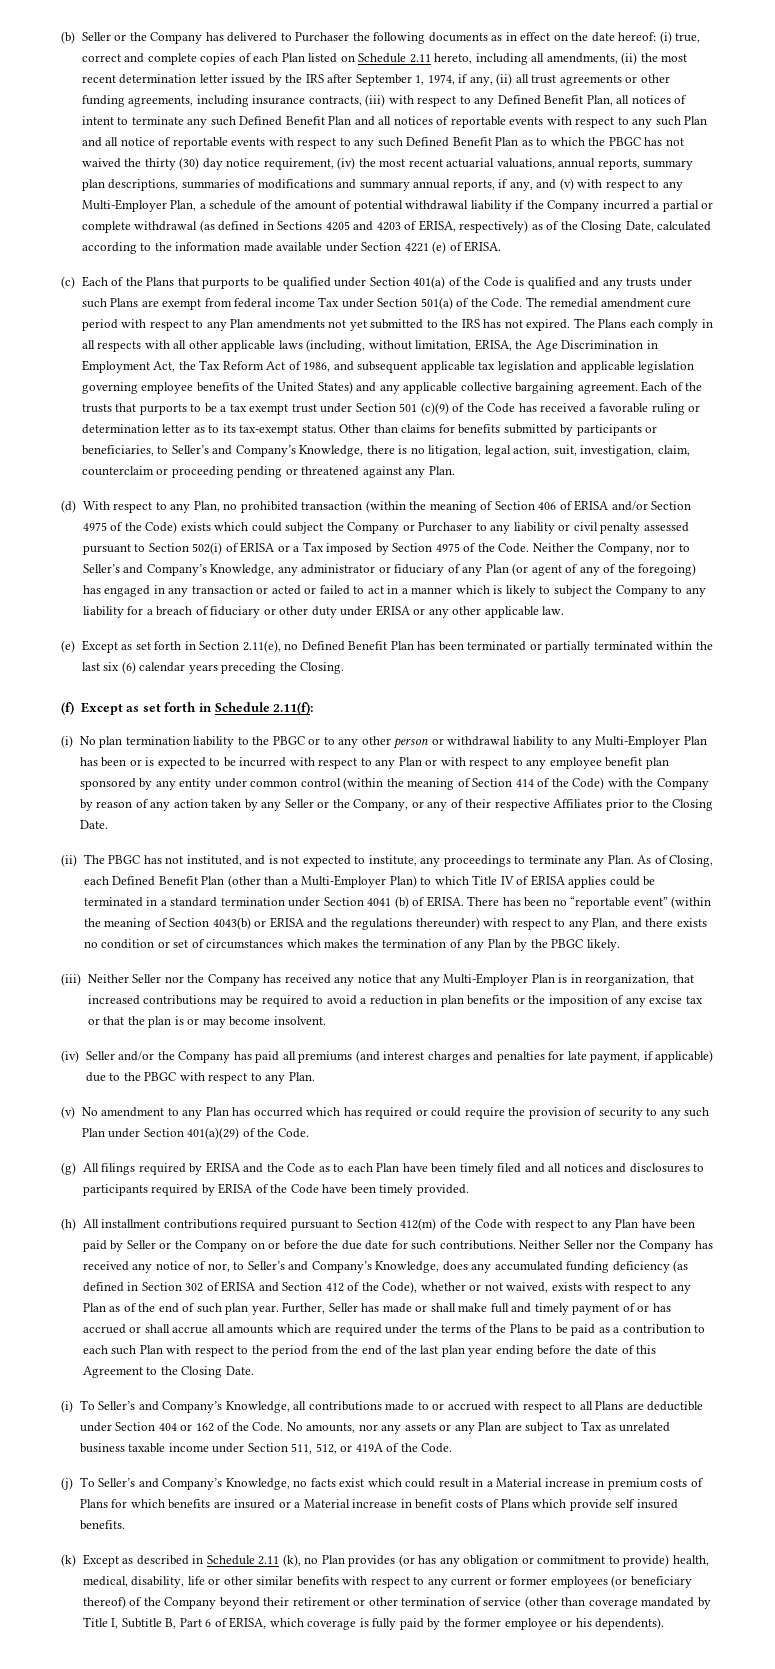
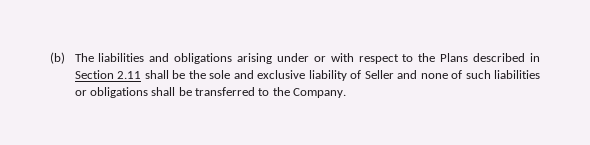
- (b) Seller or the Company has delivered to Purchaser the following documents as in effect on the date hereof: (i) true, correct and complete copies of each Plan listed on Schedule 2.11 hereto, including all amendments, (ii) the most recent determination letter issued by the IRS after September 1, 1974, if any, (ii) all trust agreements or other funding agreements, including insurance contracts, (iii) with respect to any Defined Benefit Plan, all notices of intent to terminate any such Defined Benefit Plan and all notices of reportable events with respect to any such Plan and all notice of reportable events with respect to any such Defined Benefit Plan as to which the PBGC has not waived the thirty (30) day notice requirement, (iv) the most recent actuarial valuations, annual reports, summary plan descriptions, summaries of modifications and summary annual reports, if any, and (v) with respect to any Multi-Employer Plan, a schedule of the amount of potential withdrawal liability if the Company incurred a partial or complete withdrawal (as defined in Sections 4205 and 4203 of ERISA, respectively) as of the Closing Date, calculated according to the information made available under Section 4221 (e) of ERISA.
- (c) Each of the Plans that purports to be qualified under Section 401(a) of the Code is qualified and any trusts under such Plans are exempt from federal income Tax under Section 501(a) of the Code. The remedial amendment cure period with respect to any Plan amendments not yet submitted to the IRS has not expired. The Plans each comply in all respects with all other applicable laws (including, without limitation, ERISA, the Age Discrimination in Employment Act, the Tax Reform Act of 1986, and subsequent applicable tax legislation and applicable legislation governing employee benefits of the United States) and any applicable collective bargaining agreement. Each of the trusts that purports to be a tax exempt trust under Section 501 (c)(9) of the Code has received a favorable ruling or determination letter as to its tax-exempt status. Other than claims for benefits submitted by participants or beneficiaries, to Seller’s and Company’s Knowledge, there is no litigation, legal action, suit, investigation, claim, counterclaim or proceeding pending or threatened against any Plan.
- (d) With respect to any Plan, no prohibited transaction (within the meaning of Section 406 of ERISA and/or Section 4975 of the Code) exists which could subject the Company or Purchaser to any liability or civil penalty assessed pursuant to Section 502(i) of ERISA or a Tax imposed by Section 4975 of the Code. Neither the Company, nor to Seller’s and Company’s Knowledge, any administrator or fiduciary of any Plan (or agent of any of the foregoing) has engaged in any transaction or acted or failed to act in a manner which is likely to subject the Company to any liability for a breach of fiduciary or other duty under ERISA or any other applicable law.
- (e) Except as set forth in Section 2.11(e), no Defined Benefit Plan has been terminated or partially terminated within the last six (6) calendar years preceding the Closing.
- (f) Except as set forth in Schedule 2.11(f):
- (i) No plan termination liability to the PBGC or to any other person or withdrawal liability to any Multi-Employer Plan has been or is expected to be incurred with respect to any Plan or with respect to any employee benefit plan sponsored by any entity under common control (within the meaning of Section 414 of the Code) with the Company by reason of any action taken by any Seller or the Company, or any of their respective Affiliates prior to the Closing Date.
- (ii) The PBGC has not instituted, and is not expected to institute, any proceedings to terminate any Plan. As of Closing, each Defined Benefit Plan (other than a Multi-Employer Plan) to which Title IV of ERISA applies could be terminated in a standard termination under Section 4041 (b) of ERISA. There has been no “reportable event” (within the meaning of Section 4043(b) or ERISA and the regulations thereunder) with respect to any Plan, and there exists no condition or set of circumstances which makes the termination of any Plan by the PBGC likely.
- (iii) Neither Seller nor the Company has received any notice that any Multi-Employer Plan is in reorganization, that increased contributions may be required to avoid a reduction in plan benefits or the imposition of any excise tax or that the plan is or may become insolvent.
- (iv) Seller and/or the Company has paid all premiums (and interest charges and penalties for late payment, if applicable) due to the PBGC with respect to any Plan.
- (v) No amendment to any Plan has occurred which has required or could require the provision of security to any such Plan under Section 401(a)(29) of the Code.
- (g) All filings required by ERISA and the Code as to each Plan have been timely filed and all notices and disclosures to participants required by ERISA of the Code have been timely provided.
- (h) All installment contributions required pursuant to Section 412(m) of the Code with respect to any Plan have been paid by Seller or the Company on or before the due date for such contributions. Neither Seller nor the Company has received any notice of nor, to Seller’s and Company’s Knowledge, does any accumulated funding deficiency (as defined in Section 302 of ERISA and Section 412 of the Code), whether or not waived, exists with respect to any Plan as of the end of such plan year. Further, Seller has made or shall make full and timely payment of or has accrued or shall accrue all amounts which are required under the terms of the Plans to be paid as a contribution to each such Plan with respect to the period from the end of the last plan year ending before the date of this Agreement to the Closing Date.
- (i) To Seller’s and Company’s Knowledge, all contributions made to or accrued with respect to all Plans are deductible under Section 404 or 162 of the Code. No amounts, nor any assets or any Plan are subject to Tax as unrelated business taxable income under Section 511, 512, or 419A of the Code.
- (j) To Seller’s and Company’s Knowledge, no facts exist which could result in a Material increase in premium costs of Plans for which benefits are insured or a Material increase in benefit costs of Plans which provide self insured benefits.
- (k) Except as described in Schedule 2.11 (k), no Plan provides (or has any obligation or commitment to provide) health, medical, disability, life or other similar benefits with respect to any current or former employees (or beneficiary thereof) of the Company beyond their retirement or other termination of service (other than coverage mandated by Title I, Subtitle B, Part 6 of ERISA, which coverage is fully paid by the former employee or his dependents).
+ (b) The liabilities and obligations arising under or with respect to the Plans described in Section 2.11 shall be the sole and exclusive liability of Seller and none of such liabilities or obligations shall be transferred to the Company.

